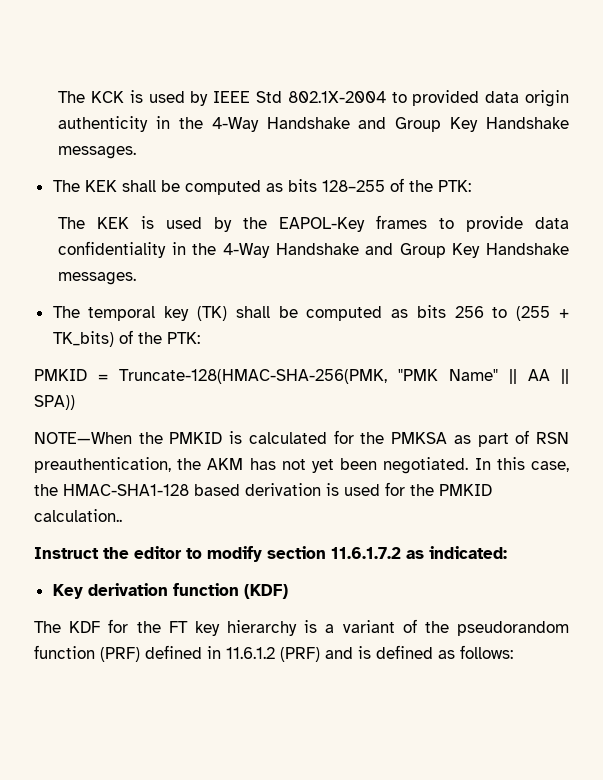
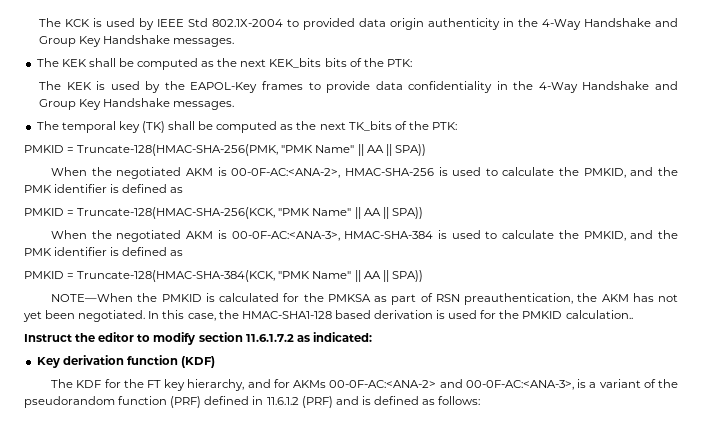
- The KEK shall be computed as bits 128–255 of the PTK:
+ The KEK shall be computed as the next KEK_bits bits of the PTK:
- The temporal key (TK) shall be computed as bits 256 to (255 + TK_bits) of the PTK:
+ The temporal key (TK) shall be computed as the next TK_bits of the PTK:
+ When the negotiated AKM is 00-0F-AC:<ANA-2>, HMAC-SHA-256 is used to calculate the PMKID, and the PMK identifier is defined as
+ PMKID = Truncate-128(HMAC-SHA-256(KCK, "PMK Name" || AA || SPA))
+ When the negotiated AKM is 00-0F-AC:<ANA-3>, HMAC-SHA-384 is used to calculate the PMKID, and the PMK identifier is defined as
+ PMKID = Truncate-128(HMAC-SHA-384(KCK, "PMK Name" || AA || SPA))
- The KDF for the FT key hierarchy is a variant of the pseudorandom function (PRF) defined in 11.6.1.2 (PRF) and is defined as follows:
+ The KDF for the FT key hierarchy, and for AKMs 00-0F-AC:<ANA-2> and 00-0F-AC:<ANA-3>, is a variant of the pseudorandom function (PRF) defined in 11.6.1.2 (PRF) and is defined as follows:

